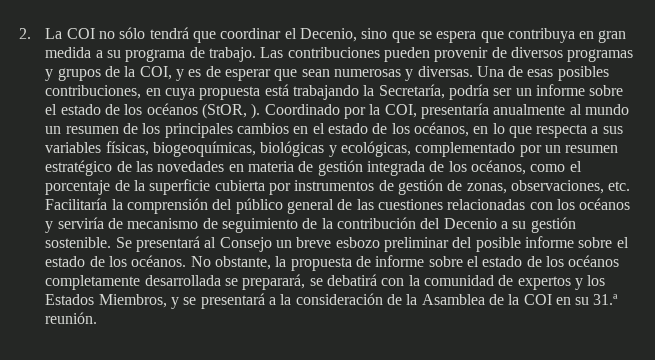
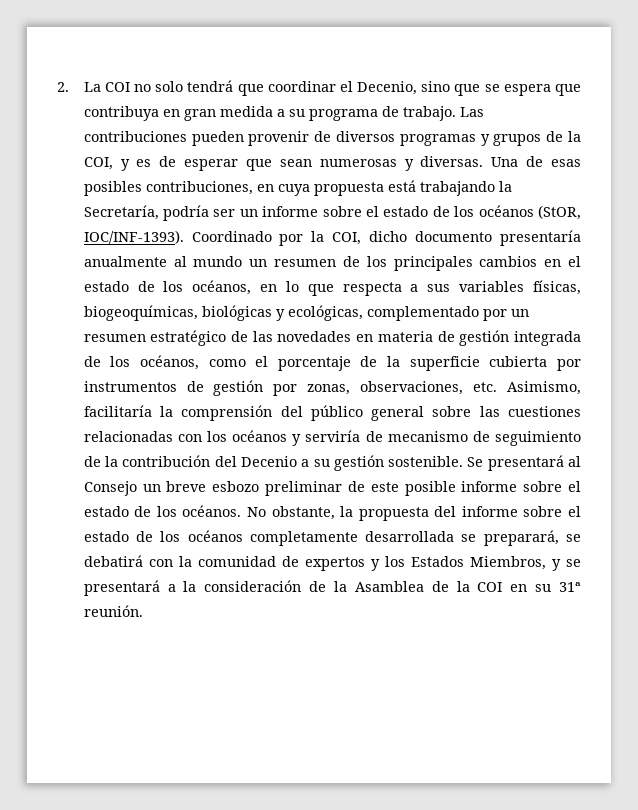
- 2. La COI no sólo tendrá que coordinar el Decenio, sino que se espera que contribuya en gran medida a su programa de trabajo.
+ 2. La COI no solo tendrá que coordinar el Decenio, sino que se espera que contribuya en gran medida a su programa de trabajo.
- Una de esas posibles contribuciones, en cuya propuesta está trabajando la Secretaría, podría ser un informe sobre el estado de los océanos (StOR, ).
+ Una de esas posibles contribuciones, en cuya propuesta está trabajando la Secretaría, podría ser un informe sobre el estado de los océanos (StOR, IOC/INF-1393).
- Coordinado por la COI, presentaría anualmente al mundo un resumen de los principales cambios en el estado de los océanos, en lo que respecta a sus variables físicas, biogeoquímicas, biológicas y ecológicas, complementado por un resumen estratégico de las novedades en materia de gestión integrada de los océanos, como el porcentaje de la superficie cubierta por instrumentos de gestión de zonas, observaciones, etc. Facilitaría la comprensión del público general de las cuestiones relacionadas con los océanos y serviría de mecanismo de seguimiento de la contribución del Decenio a su gestión sostenible.
+ Coordinado por la COI, dicho documento presentaría anualmente al mundo un resumen de los principales cambios en el estado de los océanos, en lo que respecta a sus variables físicas, biogeoquímicas, biológicas y ecológicas, complementado por un resumen estratégico de las novedades en materia de gestión integrada de los océanos, como el porcentaje de la superficie cubierta por instrumentos de gestión por zonas, observaciones, etc. Asimismo, facilitaría la comprensión del público general sobre las cuestiones relacionadas con los océanos y serviría de mecanismo de seguimiento de la contribución del Decenio a su gestión sostenible.
- Se presentará al Consejo un breve esbozo preliminar del posible informe sobre el estado de los océanos.
+ Se presentará al Consejo un breve esbozo preliminar de este posible informe sobre el estado de los océanos.
- No obstante, la propuesta de informe sobre el estado de los océanos completamente desarrollada se preparará, se debatirá con la comunidad de expertos y los Estados Miembros, y se presentará a la consideración de la Asamblea de la COI en su 31.ª reunión.
+ No obstante, la propuesta del informe sobre el estado de los océanos completamente desarrollada se preparará, se debatirá con la comunidad de expertos y los Estados Miembros, y se presentará a la consideración de la Asamblea de la COI en su 31ª reunión.

